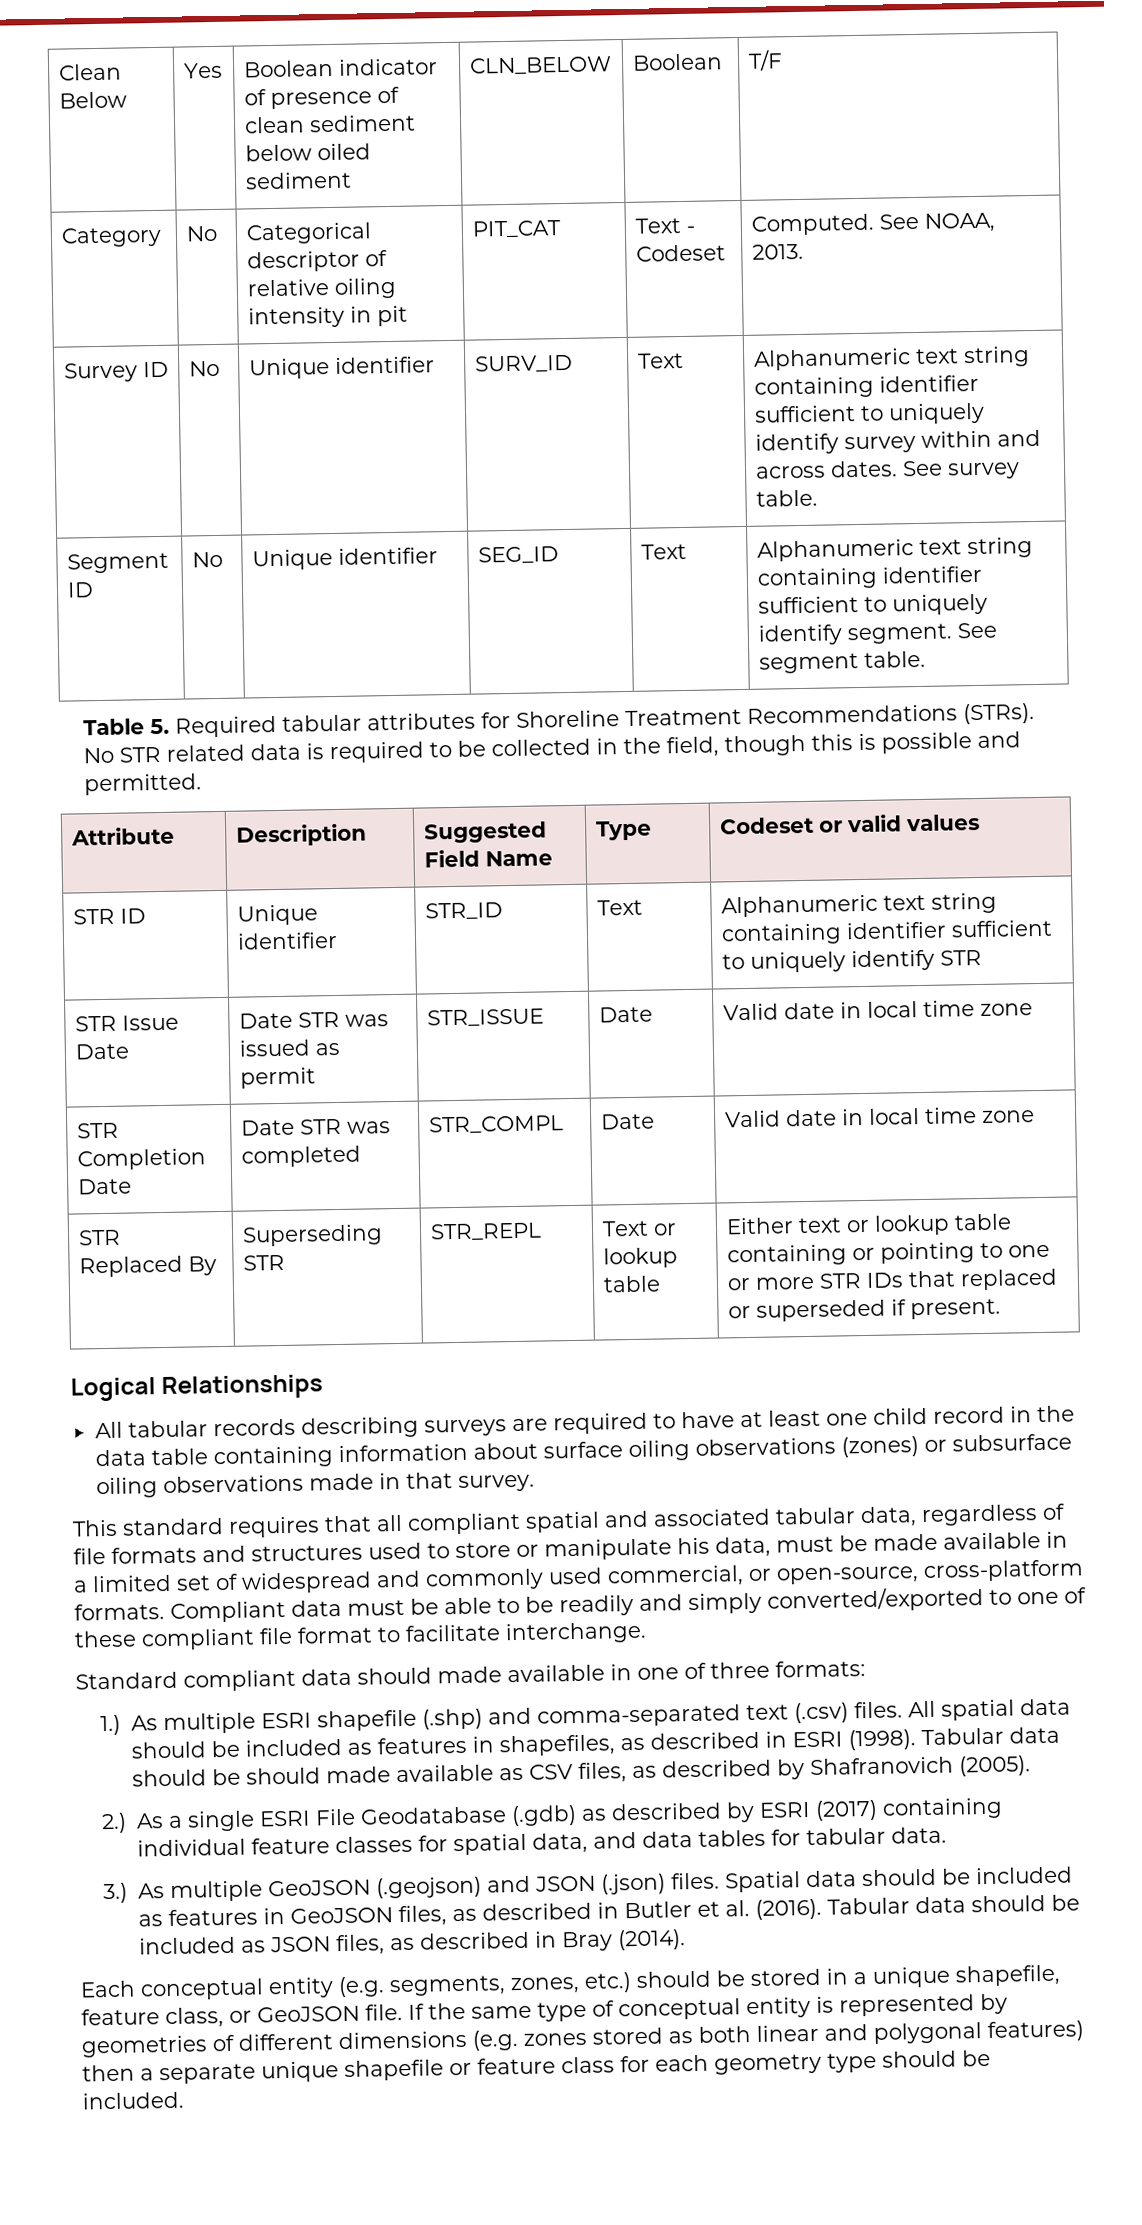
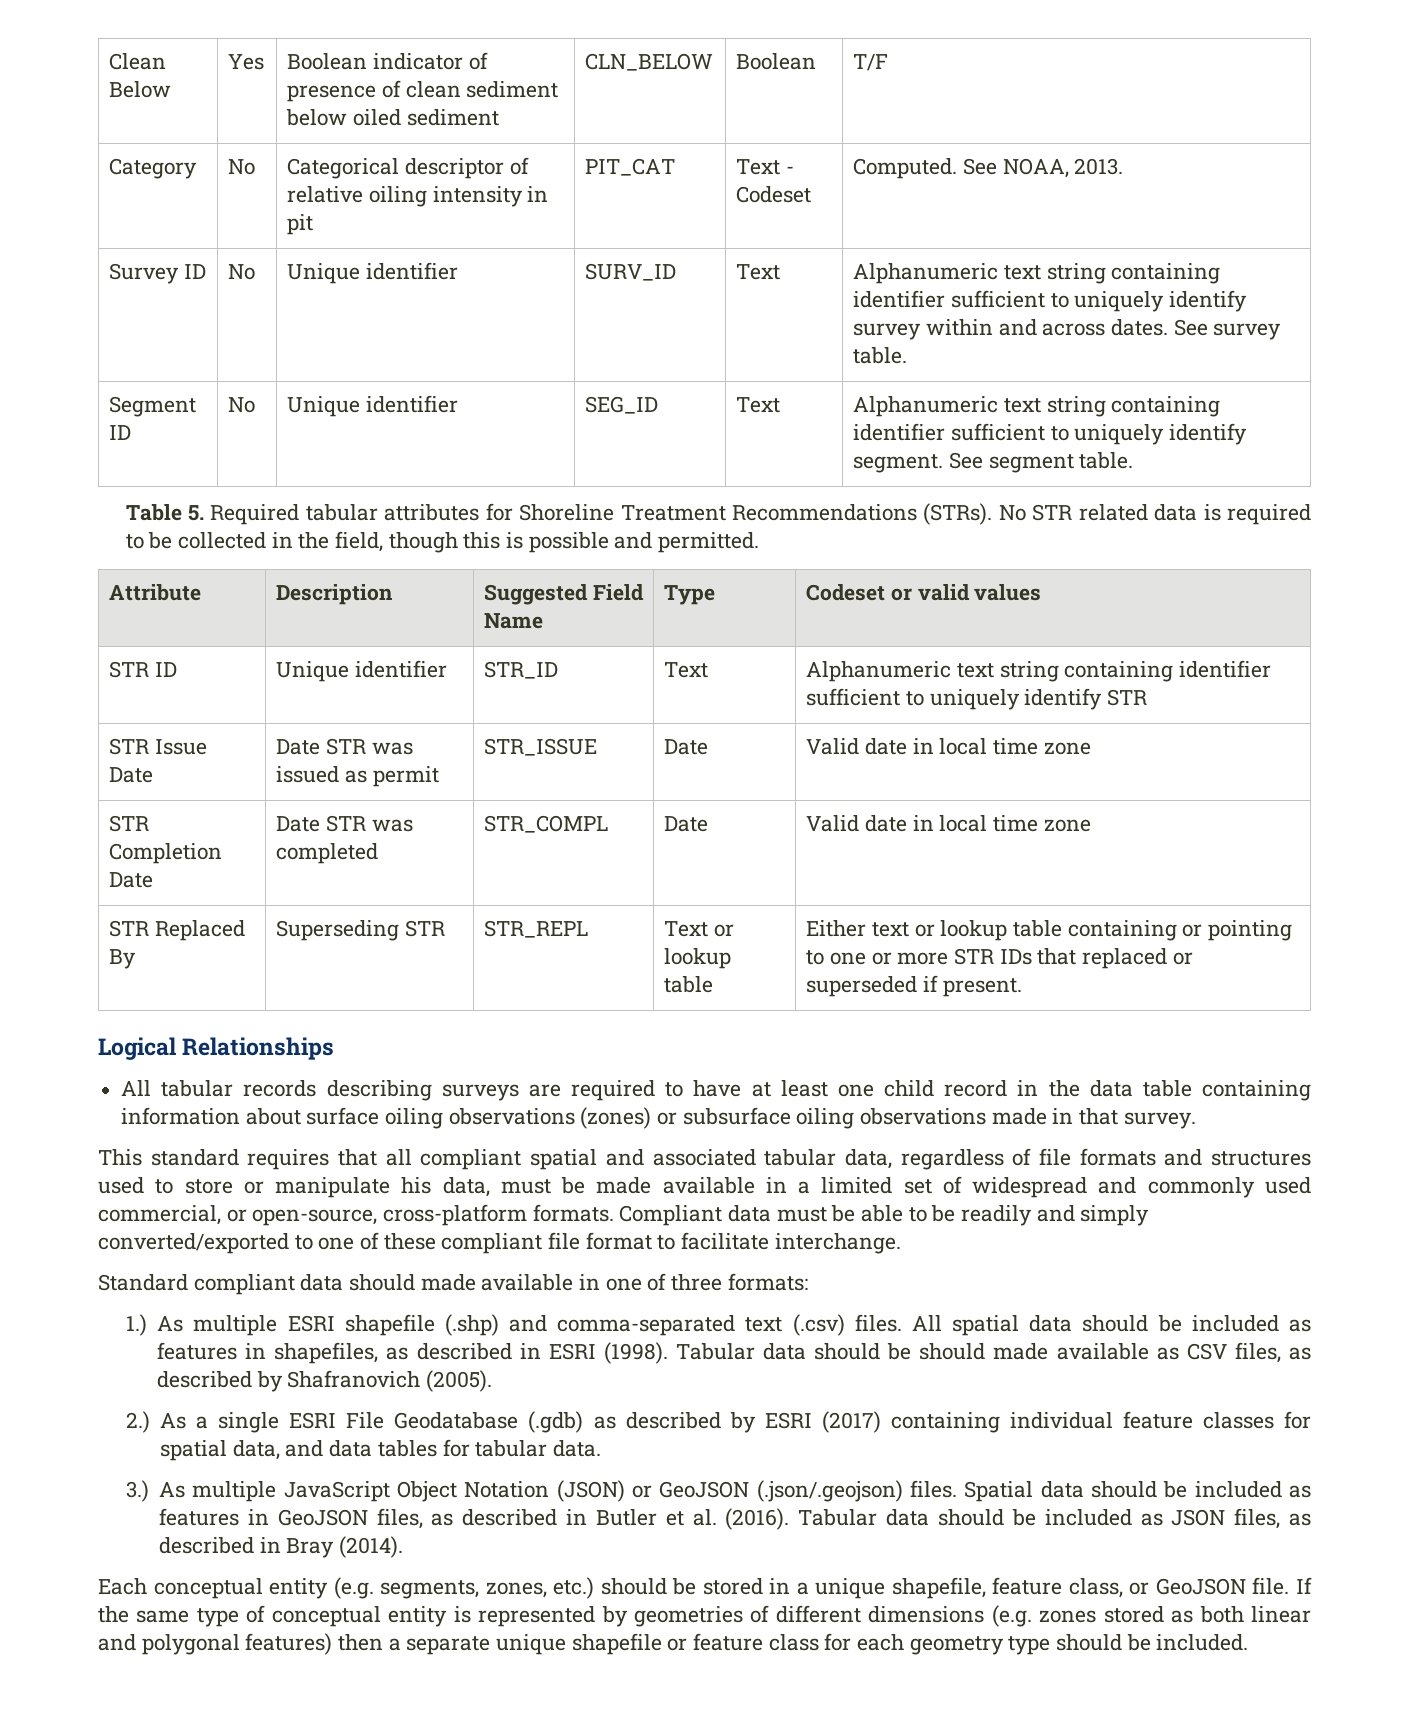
- 3.) As multiple GeoJSON (.geojson) and JSON (.json) files.
+ 3.) As multiple JavaScript Object Notation (JSON) or GeoJSON (.json/.geojson) files.

